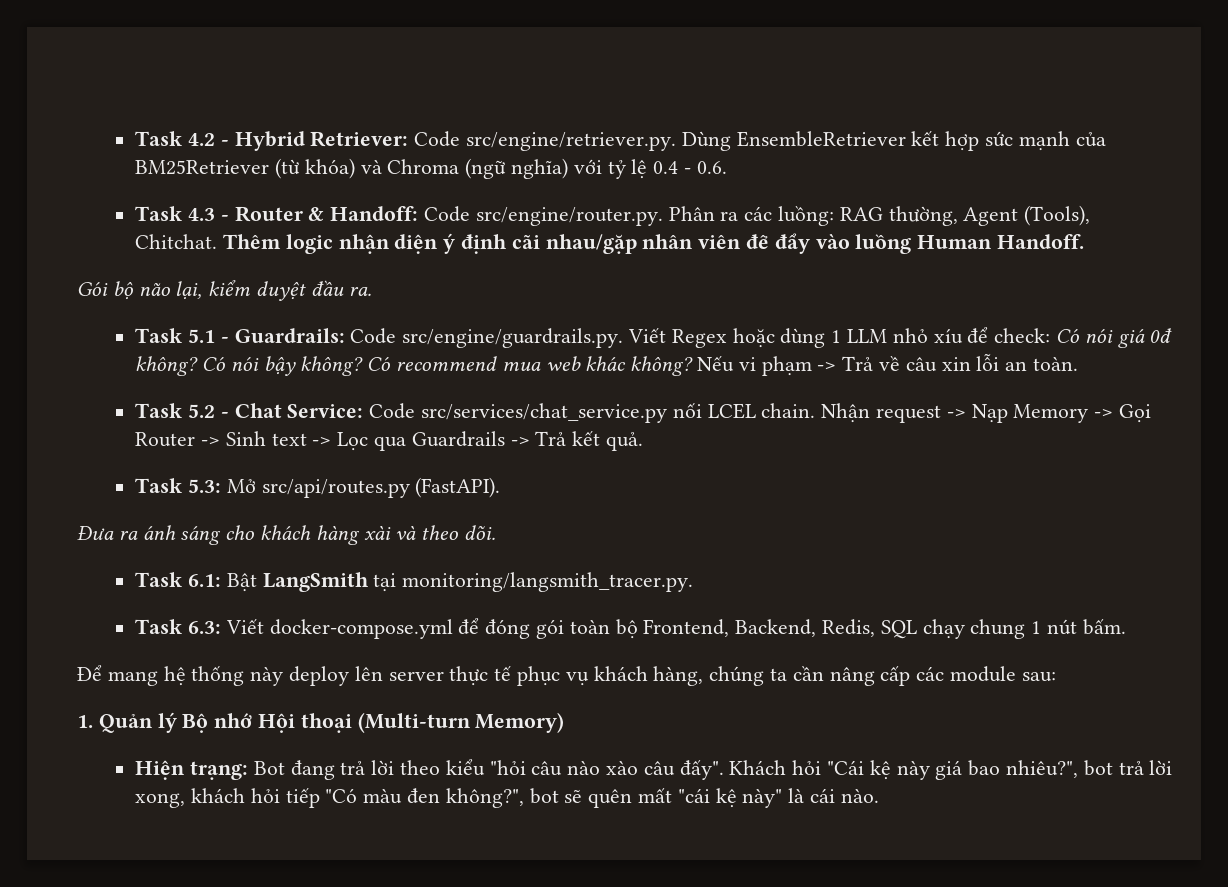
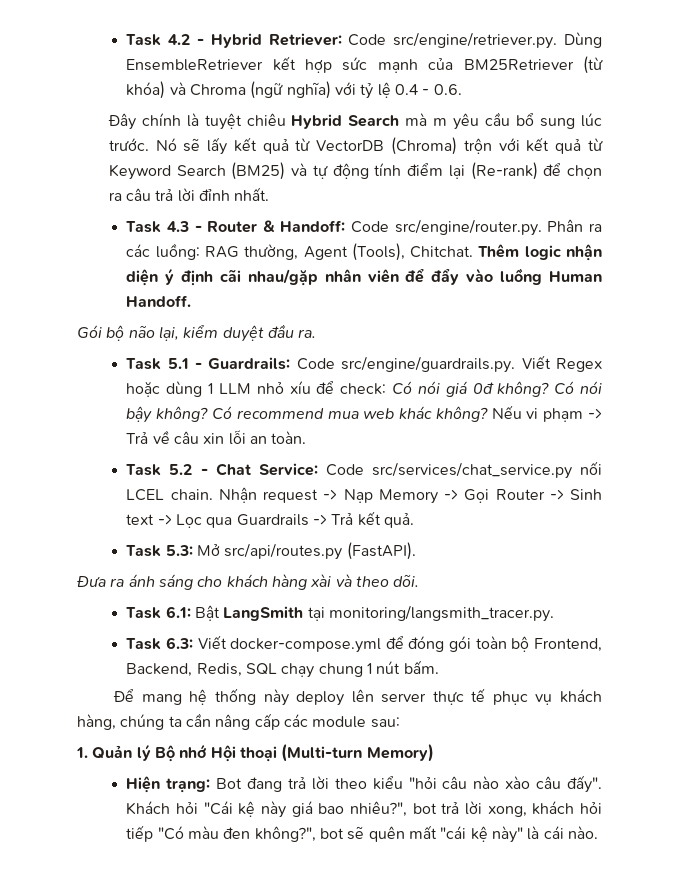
+ Đây chính là tuyệt chiêu Hybrid Search mà m yêu cầu bổ sung lúc trước. Nó sẽ lấy kết quả từ VectorDB (Chroma) trộn với kết quả từ Keyword Search (BM25) và tự động tính điểm lại (Re-rank) để chọn ra câu trả lời đỉnh nhất.

